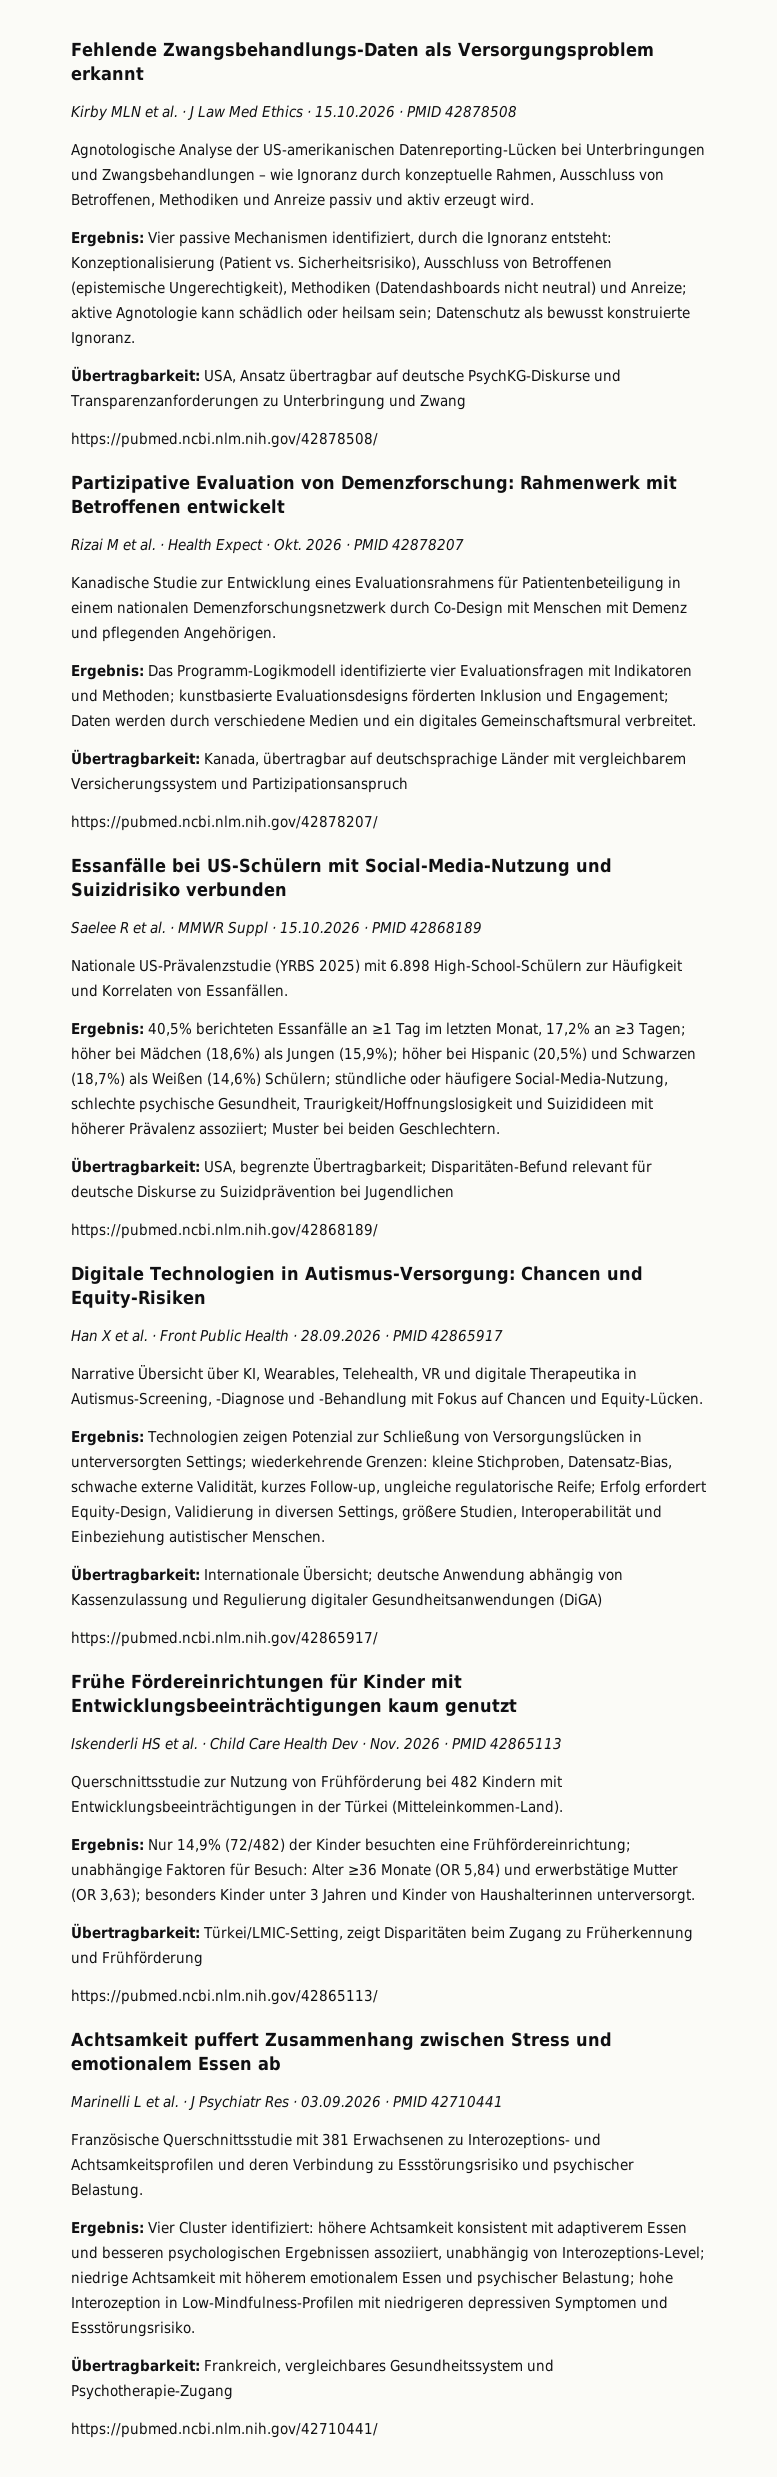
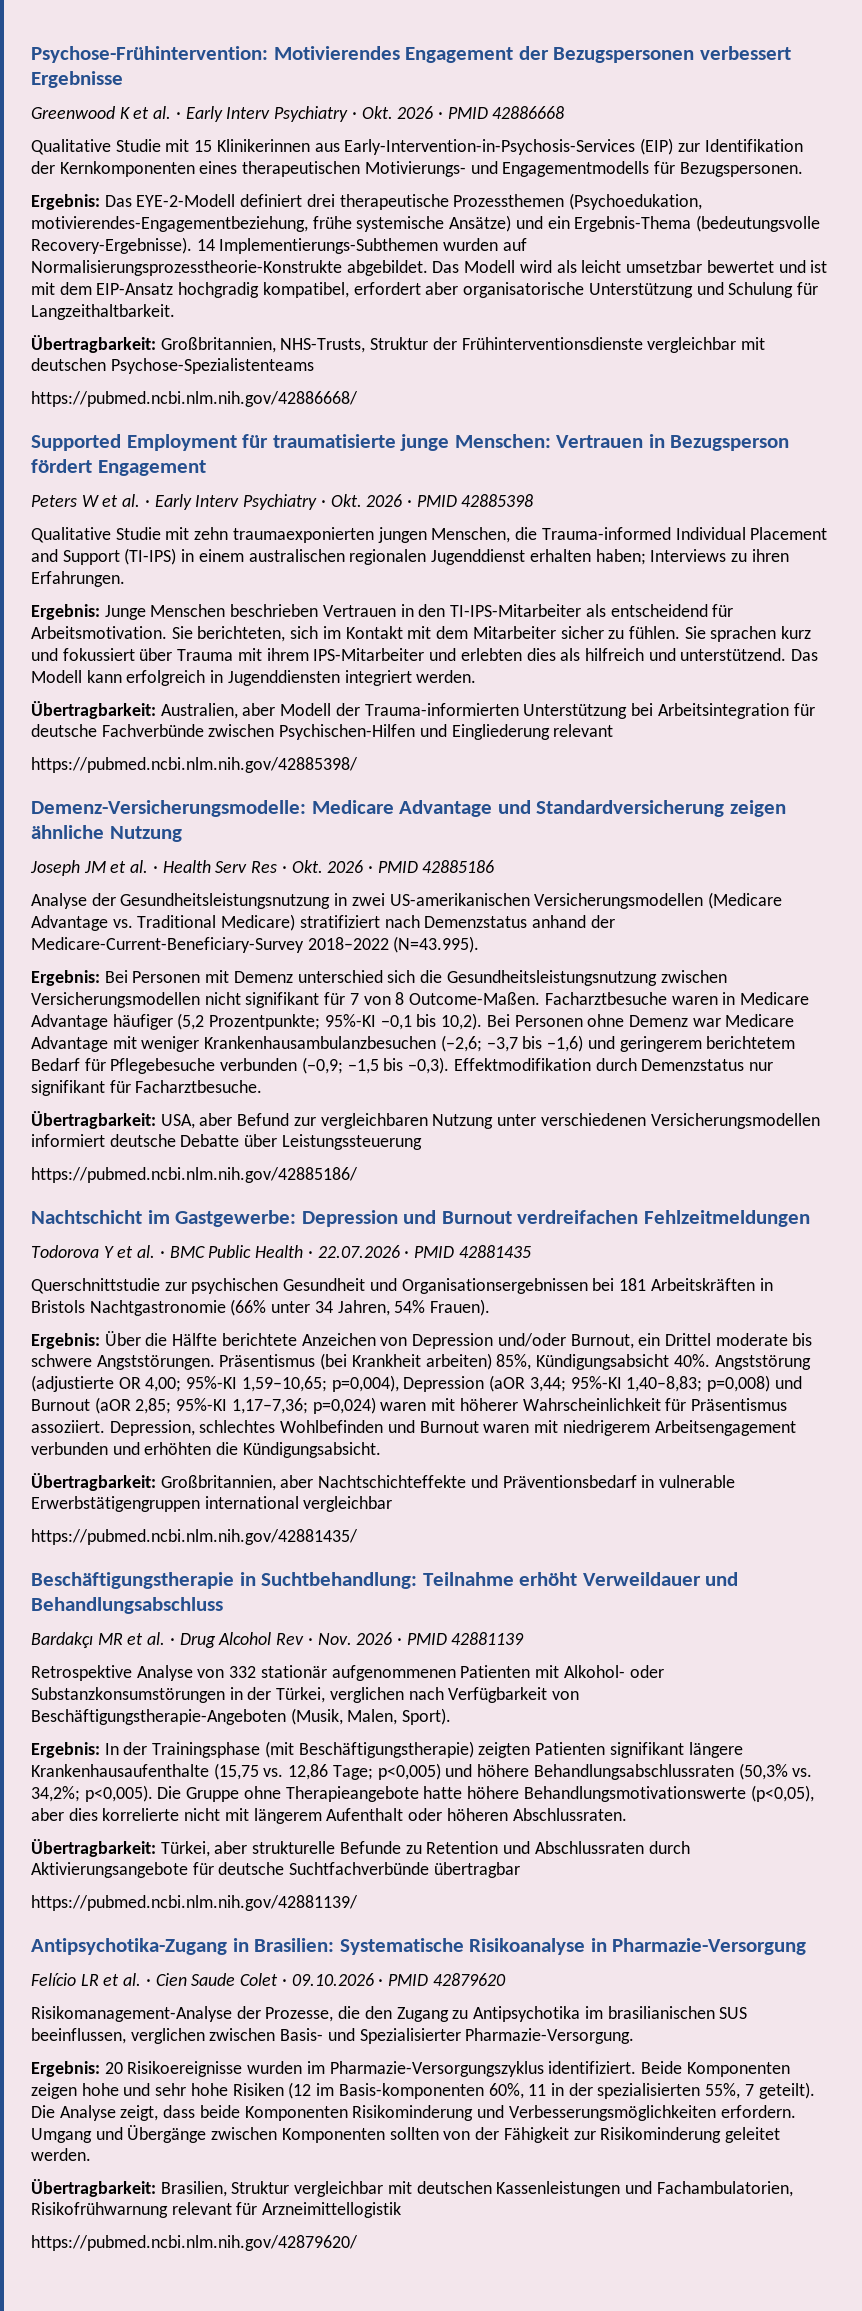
- Fehlende Zwangsbehandlungs-Daten als Versorgungsproblem erkannt
- Kirby MLN et al. · J Law Med Ethics · 15.10.2026 · PMID 42878508
- Agnotologische Analyse der US-amerikanischen Datenreporting-Lücken bei Unterbringungen und Zwangsbehandlungen – wie Ignoranz durch konzeptuelle Rahmen, Ausschluss von Betroffenen, Methodiken und Anreize passiv und aktiv erzeugt wird.
- Ergebnis: Vier passive Mechanismen identifiziert, durch die Ignoranz entsteht: Konzeptionalisierung (Patient vs. Sicherheitsrisiko), Ausschluss von Betroffenen (epistemische Ungerechtigkeit), Methodiken (Datendashboards nicht neutral) und Anreize; aktive Agnotologie kann schädlich oder heilsam sein; Datenschutz als bewusst konstruierte Ignoranz.
- Übertragbarkeit: USA, Ansatz übertragbar auf deutsche PsychKG-Diskurse und Transparenzanforderungen zu Unterbringung und Zwang
- https://pubmed.ncbi.nlm.nih.gov/42878508/
- Partizipative Evaluation von Demenzforschung: Rahmenwerk mit Betroffenen entwickelt
- Rizai M et al. · Health Expect · Okt. 2026 · PMID 42878207
- Kanadische Studie zur Entwicklung eines Evaluationsrahmens für Patientenbeteiligung in einem nationalen Demenzforschungsnetzwerk durch Co-Design mit Menschen mit Demenz und pflegenden Angehörigen.
- Ergebnis: Das Programm-Logikmodell identifizierte vier Evaluationsfragen mit Indikatoren und Methoden; kunstbasierte Evaluationsdesigns förderten Inklusion und Engagement; Daten werden durch verschiedene Medien und ein digitales Gemeinschaftsmural verbreitet.
- Übertragbarkeit: Kanada, übertragbar auf deutschsprachige Länder mit vergleichbarem Versicherungssystem und Partizipationsanspruch
- https://pubmed.ncbi.nlm.nih.gov/42878207/
- Essanfälle bei US-Schülern mit Social-Media-Nutzung und Suizidrisiko verbunden
- Saelee R et al. · MMWR Suppl · 15.10.2026 · PMID 42868189
- Nationale US-Prävalenzstudie (YRBS 2025) mit 6.898 High-School-Schülern zur Häufigkeit und Korrelaten von Essanfällen.
- Ergebnis: 40,5% berichteten Essanfälle an ≥1 Tag im letzten Monat, 17,2% an ≥3 Tagen; höher bei Mädchen (18,6%) als Jungen (15,9%); höher bei Hispanic (20,5%) und Schwarzen (18,7%) als Weißen (14,6%) Schülern; stündliche oder häufigere Social-Media-Nutzung, schlechte psychische Gesundheit, Traurigkeit/Hoffnungslosigkeit und Suizidideen mit höherer Prävalenz assoziiert; Muster bei beiden Geschlechtern.
- Übertragbarkeit: USA, begrenzte Übertragbarkeit; Disparitäten-Befund relevant für deutsche Diskurse zu Suizidprävention bei Jugendlichen
- https://pubmed.ncbi.nlm.nih.gov/42868189/
- Digitale Technologien in Autismus-Versorgung: Chancen und Equity-Risiken
- Han X et al. · Front Public Health · 28.09.2026 · PMID 42865917
- Narrative Übersicht über KI, Wearables, Telehealth, VR und digitale Therapeutika in Autismus-Screening, -Diagnose und -Behandlung mit Fokus auf Chancen und Equity-Lücken.
- Ergebnis: Technologien zeigen Potenzial zur Schließung von Versorgungslücken in unterversorgten Settings; wiederkehrende Grenzen: kleine Stichproben, Datensatz-Bias, schwache externe Validität, kurzes Follow-up, ungleiche regulatorische Reife; Erfolg erfordert Equity-Design, Validierung in diversen Settings, größere Studien, Interoperabilität und Einbeziehung autistischer Menschen.
- Übertragbarkeit: Internationale Übersicht; deutsche Anwendung abhängig von Kassenzulassung und Regulierung digitaler Gesundheitsanwendungen (DiGA)
- https://pubmed.ncbi.nlm.nih.gov/42865917/
- Frühe Fördereinrichtungen für Kinder mit Entwicklungsbeeinträchtigungen kaum genutzt
- Iskenderli HS et al. · Child Care Health Dev · Nov. 2026 · PMID 42865113
- Querschnittsstudie zur Nutzung von Frühförderung bei 482 Kindern mit Entwicklungsbeeinträchtigungen in der Türkei (Mitteleinkommen-Land).
- Ergebnis: Nur 14,9% (72/482) der Kinder besuchten eine Frühfördereinrichtung; unabhängige Faktoren für Besuch: Alter ≥36 Monate (OR 5,84) und erwerbstätige Mutter (OR 3,63); besonders Kinder unter 3 Jahren und Kinder von Haushalterinnen unterversorgt.
- Übertragbarkeit: Türkei/LMIC-Setting, zeigt Disparitäten beim Zugang zu Früherkennung und Frühförderung
- https://pubmed.ncbi.nlm.nih.gov/42865113/
- Achtsamkeit puffert Zusammenhang zwischen Stress und emotionalem Essen ab
- Marinelli L et al. · J Psychiatr Res · 03.09.2026 · PMID 42710441
- Französische Querschnittsstudie mit 381 Erwachsenen zu Interozeptions- und Achtsamkeitsprofilen und deren Verbindung zu Essstörungsrisiko und psychischer Belastung.
- Ergebnis: Vier Cluster identifiziert: höhere Achtsamkeit konsistent mit adaptiverem Essen und besseren psychologischen Ergebnissen assoziiert, unabhängig von Interozeptions-Level; niedrige Achtsamkeit mit höherem emotionalem Essen und psychischer Belastung; hohe Interozeption in Low-Mindfulness-Profilen mit niedrigeren depressiven Symptomen und Essstörungsrisiko.
- Übertragbarkeit: Frankreich, vergleichbares Gesundheitssystem und Psychotherapie-Zugang
- https://pubmed.ncbi.nlm.nih.gov/42710441/
+ Psychose-Frühintervention: Motivierendes Engagement der Bezugspersonen verbessert Ergebnisse
+ Greenwood K et al. · Early Interv Psychiatry · Okt. 2026 · PMID 42886668
+ Qualitative Studie mit 15 Klinikerinnen aus Early-Intervention-in-Psychosis-Services (EIP) zur Identifikation der Kernkomponenten eines therapeutischen Motivierungs- und Engagementmodells für Bezugspersonen.
+ Ergebnis: Das EYE-2-Modell definiert drei therapeutische Prozessthemen (Psychoedukation, motivierendes-Engagementbeziehung, frühe systemische Ansätze) und ein Ergebnis-Thema (bedeutungsvolle Recovery-Ergebnisse). 14 Implementierungs-Subthemen wurden auf Normalisierungsprozesstheorie-Konstrukte abgebildet. Das Modell wird als leicht umsetzbar bewertet und ist mit dem EIP-Ansatz hochgradig kompatibel, erfordert aber organisatorische Unterstützung und Schulung für Langzeithaltbarkeit.
+ Übertragbarkeit: Großbritannien, NHS-Trusts, Struktur der Frühinterventionsdienste vergleichbar mit deutschen Psychose-Spezialistenteams
+ https://pubmed.ncbi.nlm.nih.gov/42886668/
+ Supported Employment für traumatisierte junge Menschen: Vertrauen in Bezugsperson fördert Engagement
+ Peters W et al. · Early Interv Psychiatry · Okt. 2026 · PMID 42885398
+ Qualitative Studie mit zehn traumaexponierten jungen Menschen, die Trauma-informed Individual Placement and Support (TI-IPS) in einem australischen regionalen Jugenddienst erhalten haben; Interviews zu ihren Erfahrungen.
+ Ergebnis: Junge Menschen beschrieben Vertrauen in den TI-IPS-Mitarbeiter als entscheidend für Arbeitsmotivation. Sie berichteten, sich im Kontakt mit dem Mitarbeiter sicher zu fühlen. Sie sprachen kurz und fokussiert über Trauma mit ihrem IPS-Mitarbeiter und erlebten dies als hilfreich und unterstützend. Das Modell kann erfolgreich in Jugenddiensten integriert werden.
+ Übertragbarkeit: Australien, aber Modell der Trauma-informierten Unterstützung bei Arbeitsintegration für deutsche Fachverbünde zwischen Psychischen-Hilfen und Eingliederung relevant
+ https://pubmed.ncbi.nlm.nih.gov/42885398/
+ Demenz-Versicherungsmodelle: Medicare Advantage und Standardversicherung zeigen ähnliche Nutzung
+ Joseph JM et al. · Health Serv Res · Okt. 2026 · PMID 42885186
+ Analyse der Gesundheitsleistungsnutzung in zwei US-amerikanischen Versicherungsmodellen (Medicare Advantage vs. Traditional Medicare) stratifiziert nach Demenzstatus anhand der Medicare-Current-Beneficiary-Survey 2018–2022 (N=43.995).
+ Ergebnis: Bei Personen mit Demenz unterschied sich die Gesundheitsleistungsnutzung zwischen Versicherungsmodellen nicht signifikant für 7 von 8 Outcome-Maßen. Facharztbesuche waren in Medicare Advantage häufiger (5,2 Prozentpunkte; 95%-KI −0,1 bis 10,2). Bei Personen ohne Demenz war Medicare Advantage mit weniger Krankenhausambulanzbesuchen (−2,6; −3,7 bis −1,6) und geringerem berichtetem Bedarf für Pflegebesuche verbunden (−0,9; −1,5 bis −0,3). Effektmodifikation durch Demenzstatus nur signifikant für Facharztbesuche.
+ Übertragbarkeit: USA, aber Befund zur vergleichbaren Nutzung unter verschiedenen Versicherungsmodellen informiert deutsche Debatte über Leistungssteuerung
+ https://pubmed.ncbi.nlm.nih.gov/42885186/
+ Nachtschicht im Gastgewerbe: Depression und Burnout verdreifachen Fehlzeitmeldungen
+ Todorova Y et al. · BMC Public Health · 22.07.2026 · PMID 42881435
+ Querschnittstudie zur psychischen Gesundheit und Organisationsergebnissen bei 181 Arbeitskräften in Bristols Nachtgastronomie (66% unter 34 Jahren, 54% Frauen).
+ Ergebnis: Über die Hälfte berichtete Anzeichen von Depression und/oder Burnout, ein Drittel moderate bis schwere Angststörungen. Präsentismus (bei Krankheit arbeiten) 85%, Kündigungsabsicht 40%. Angststörung (adjustierte OR 4,00; 95%-KI 1,59–10,65; p=0,004), Depression (aOR 3,44; 95%-KI 1,40–8,83; p=0,008) und Burnout (aOR 2,85; 95%-KI 1,17–7,36; p=0,024) waren mit höherer Wahrscheinlichkeit für Präsentismus assoziiert. Depression, schlechtes Wohlbefinden und Burnout waren mit niedrigerem Arbeitsengagement verbunden und erhöhten die Kündigungsabsicht.
+ Übertragbarkeit: Großbritannien, aber Nachtschichteffekte und Präventionsbedarf in vulnerable Erwerbstätigengruppen international vergleichbar
+ https://pubmed.ncbi.nlm.nih.gov/42881435/
+ Beschäftigungstherapie in Suchtbehandlung: Teilnahme erhöht Verweildauer und Behandlungsabschluss
+ Bardakçı MR et al. · Drug Alcohol Rev · Nov. 2026 · PMID 42881139
+ Retrospektive Analyse von 332 stationär aufgenommenen Patienten mit Alkohol- oder Substanzkonsumstörungen in der Türkei, verglichen nach Verfügbarkeit von Beschäftigungstherapie-Angeboten (Musik, Malen, Sport).
+ Ergebnis: In der Trainingsphase (mit Beschäftigungstherapie) zeigten Patienten signifikant längere Krankenhausaufenthalte (15,75 vs. 12,86 Tage; p<0,005) und höhere Behandlungsabschlussraten (50,3% vs. 34,2%; p<0,005). Die Gruppe ohne Therapieangebote hatte höhere Behandlungsmotivationswerte (p<0,05), aber dies korrelierte nicht mit längerem Aufenthalt oder höheren Abschlussraten.
+ Übertragbarkeit: Türkei, aber strukturelle Befunde zu Retention und Abschlussraten durch Aktivierungsangebote für deutsche Suchtfachverbünde übertragbar
+ https://pubmed.ncbi.nlm.nih.gov/42881139/
+ Antipsychotika-Zugang in Brasilien: Systematische Risikoanalyse in Pharmazie-Versorgung
+ Felício LR et al. · Cien Saude Colet · 09.10.2026 · PMID 42879620
+ Risikomanagement-Analyse der Prozesse, die den Zugang zu Antipsychotika im brasilianischen SUS beeinflussen, verglichen zwischen Basis- und Spezialisierter Pharmazie-Versorgung.
+ Ergebnis: 20 Risikoereignisse wurden im Pharmazie-Versorgungszyklus identifiziert. Beide Komponenten zeigen hohe und sehr hohe Risiken (12 im Basis-komponenten 60%, 11 in der spezialisierten 55%, 7 geteilt). Die Analyse zeigt, dass beide Komponenten Risikominderung und Verbesserungsmöglichkeiten erfordern. Umgang und Übergänge zwischen Komponenten sollten von der Fähigkeit zur Risikominderung geleitet werden.
+ Übertragbarkeit: Brasilien, Struktur vergleichbar mit deutschen Kassenleistungen und Fachambulatorien, Risikofrühwarnung relevant für Arzneimittellogistik
+ https://pubmed.ncbi.nlm.nih.gov/42879620/

